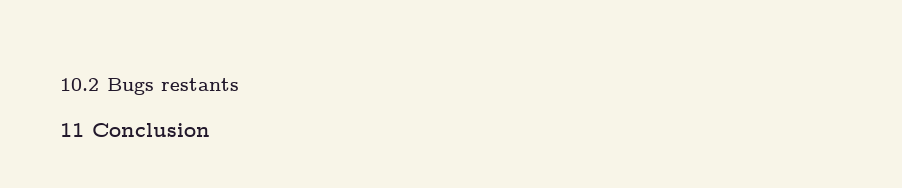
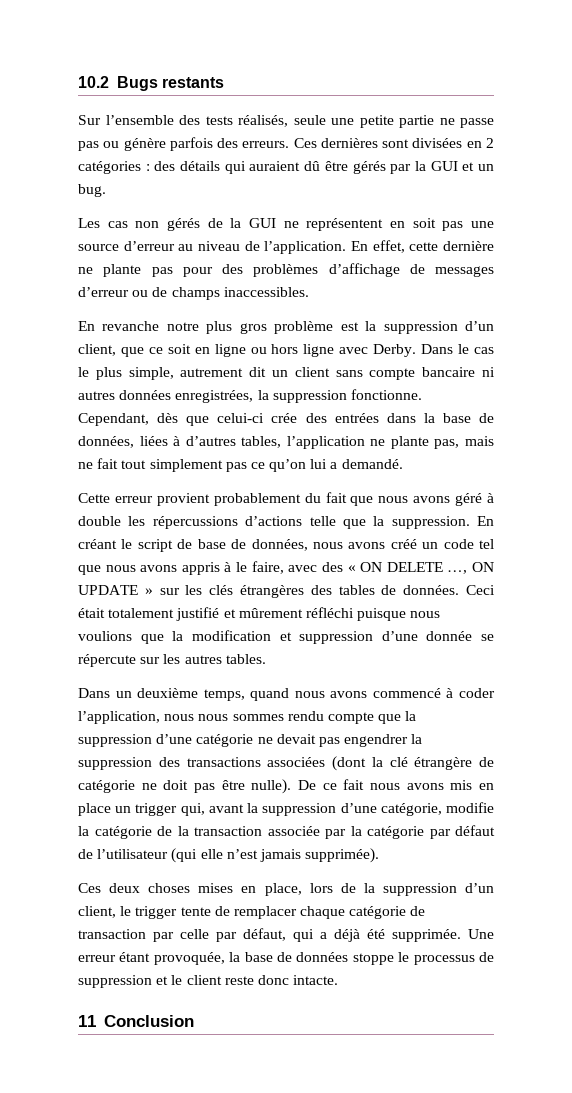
+ Sur l’ensemble des tests réalisés, seule une petite partie ne passe pas ou génère parfois des erreurs. Ces dernières sont divisées en 2 catégories : des détails qui auraient dû être gérés par la GUI et un bug.
+ Les cas non gérés de la GUI ne représentent en soit pas une source d’erreur au niveau de l’application. En effet, cette dernière ne plante pas pour des problèmes d’affichage de messages d’erreur ou de champs inaccessibles.
+ En revanche notre plus gros problème est la suppression d’un client, que ce soit en ligne ou hors ligne avec Derby. Dans le cas le plus simple, autrement dit un client sans compte bancaire ni autres données enregistrées, la suppression fonctionne. Cependant, dès que celui-ci crée des entrées dans la base de données, liées à d’autres tables, l’application ne plante pas, mais ne fait tout simplement pas ce qu’on lui a demandé.
+ Cette erreur provient probablement du fait que nous avons géré à double les répercussions d’actions telle que la suppression. En créant le script de base de données, nous avons créé un code tel que nous avons appris à le faire, avec des « ON DELETE …, ON UPDATE » sur les clés étrangères des tables de données. Ceci était totalement justifié et mûrement réfléchi puisque nous voulions que la modification et suppression d’une donnée se répercute sur les autres tables.
+ Dans un deuxième temps, quand nous avons commencé à coder l’application, nous nous sommes rendu compte que la suppression d’une catégorie ne devait pas engendrer la suppression des transactions associées (dont la clé étrangère de catégorie ne doit pas être nulle). De ce fait nous avons mis en place un trigger qui, avant la suppression d’une catégorie, modifie la catégorie de la transaction associée par la catégorie par défaut de l’utilisateur (qui elle n’est jamais supprimée).
+ Ces deux choses mises en place, lors de la suppression d’un client, le trigger tente de remplacer chaque catégorie de transaction par celle par défaut, qui a déjà été supprimée. Une erreur étant provoquée, la base de données stoppe le processus de suppression et le client reste donc intacte.

